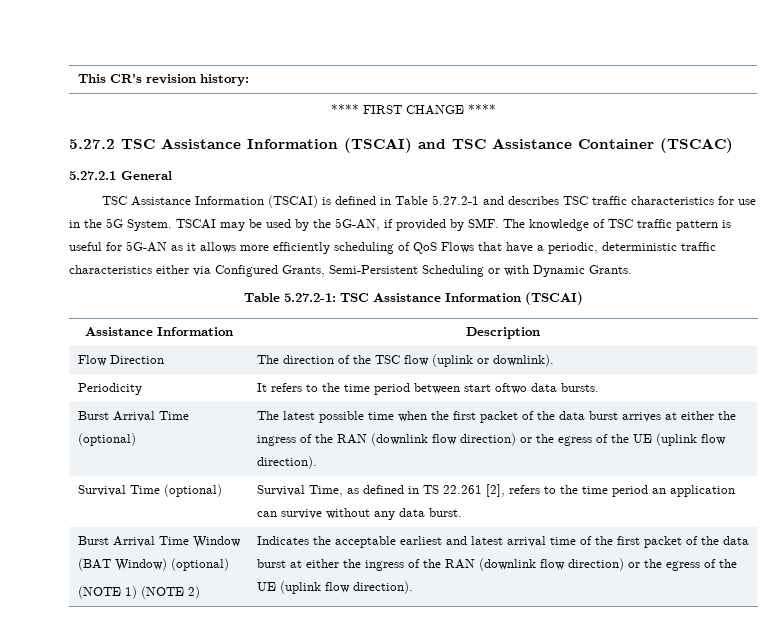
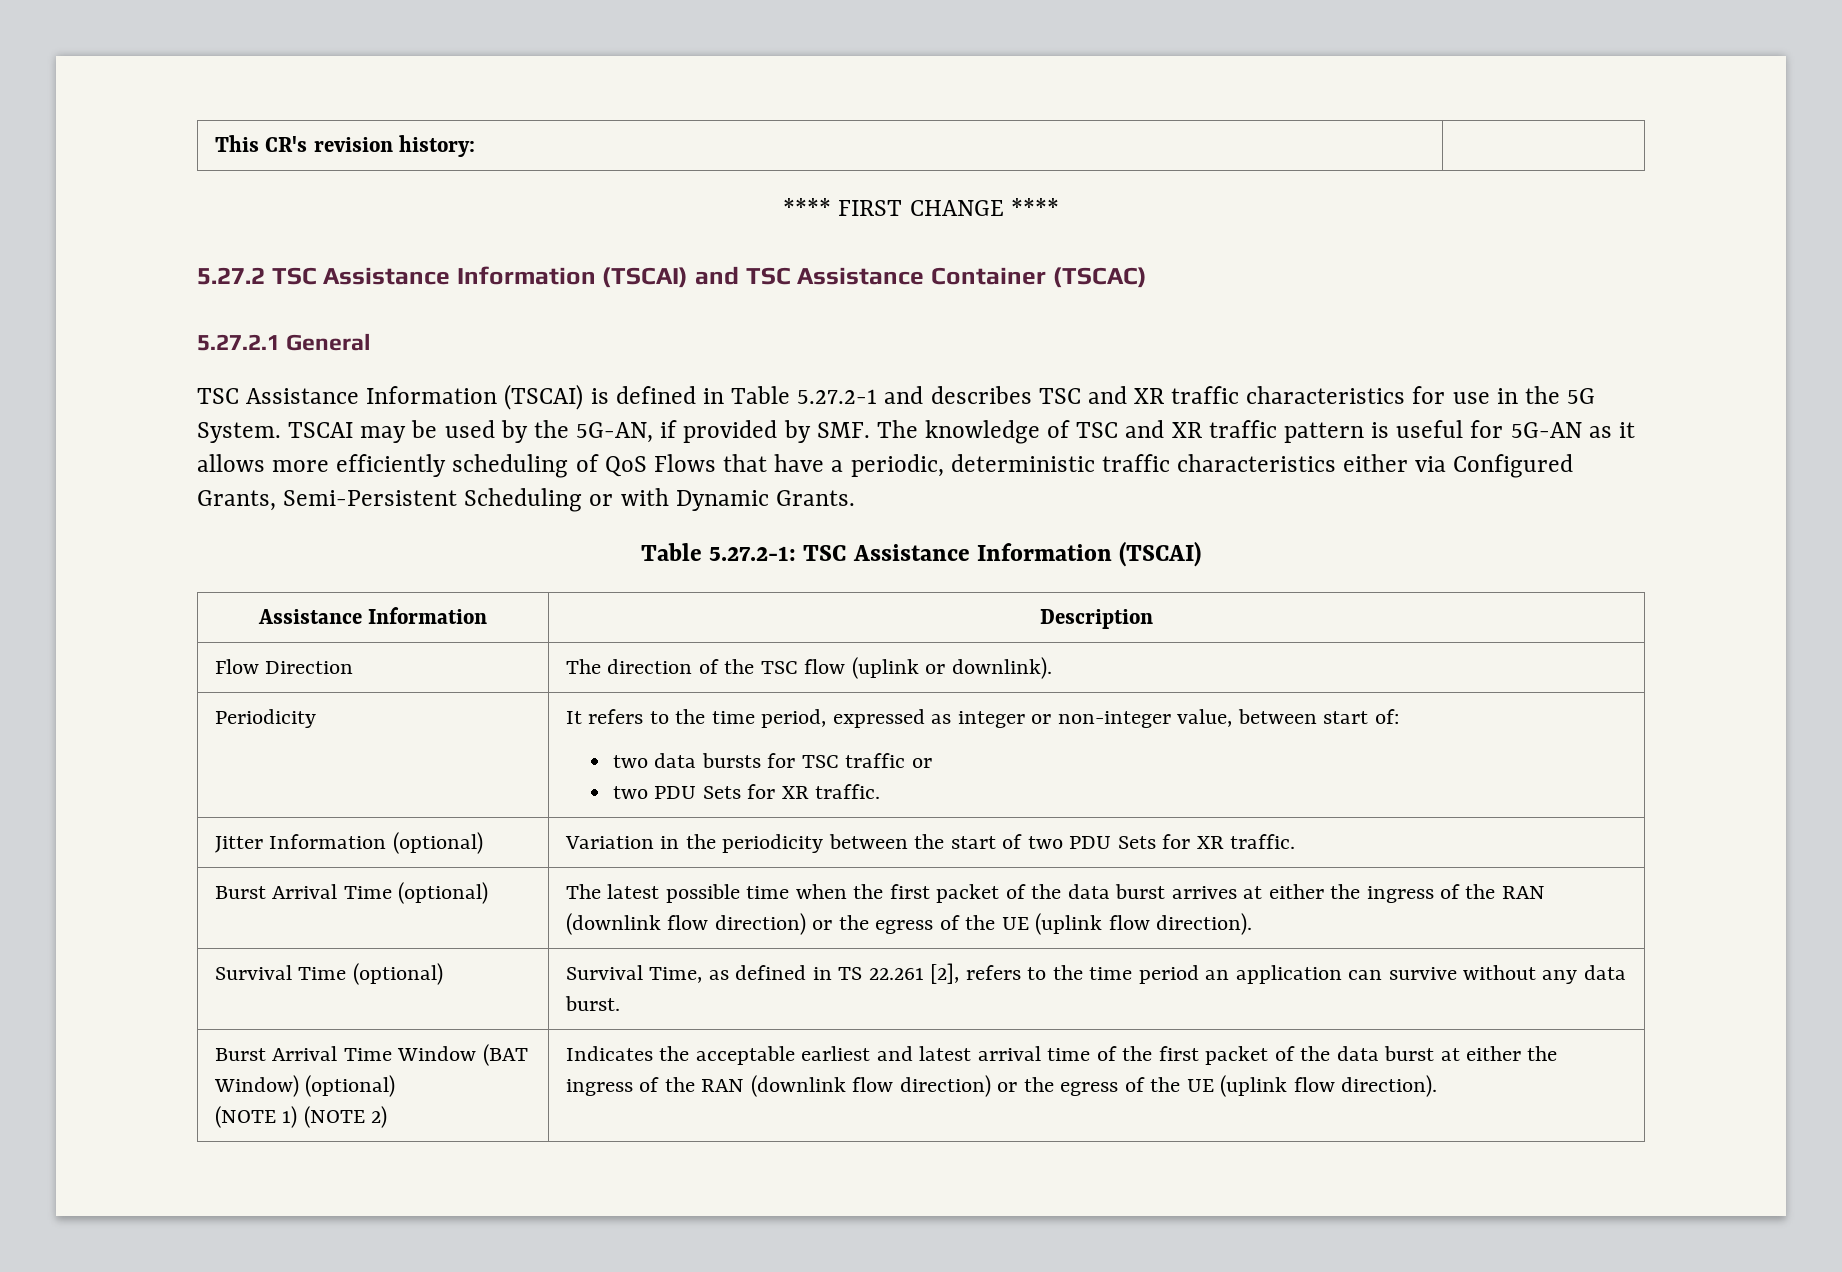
- TSC Assistance Information (TSCAI) is defined in Table 5.27.2-1 and describes TSC traffic characteristics for use in the 5G System.
+ TSC Assistance Information (TSCAI) is defined in Table 5.27.2-1 and describes TSC and XR traffic characteristics for use in the 5G System.
- TSCAI may be used by the 5G-AN, if provided by SMF. The knowledge of TSC traffic pattern is useful for 5G-AN as it allows more efficiently scheduling of QoS Flows that have a periodic, deterministic traffic characteristics either via Configured Grants, Semi-Persistent Scheduling or with Dynamic Grants.
+ TSCAI may be used by the 5G-AN, if provided by SMF. The knowledge of TSC and XR traffic pattern is useful for 5G-AN as it allows more efficiently scheduling of QoS Flows that have a periodic, deterministic traffic characteristics either via Configured Grants, Semi-Persistent Scheduling or with Dynamic Grants.
- Periodicity | It refers to the time period between start oftwo data bursts.
+ Periodicity | It refers to the time period, expressed as integer or non-integer value, between start of:
+ two data bursts for TSC traffic or
+ two PDU Sets for XR traffic.
+ Jitter Information (optional) | Variation in the periodicity between the start of two PDU Sets for XR traffic.

